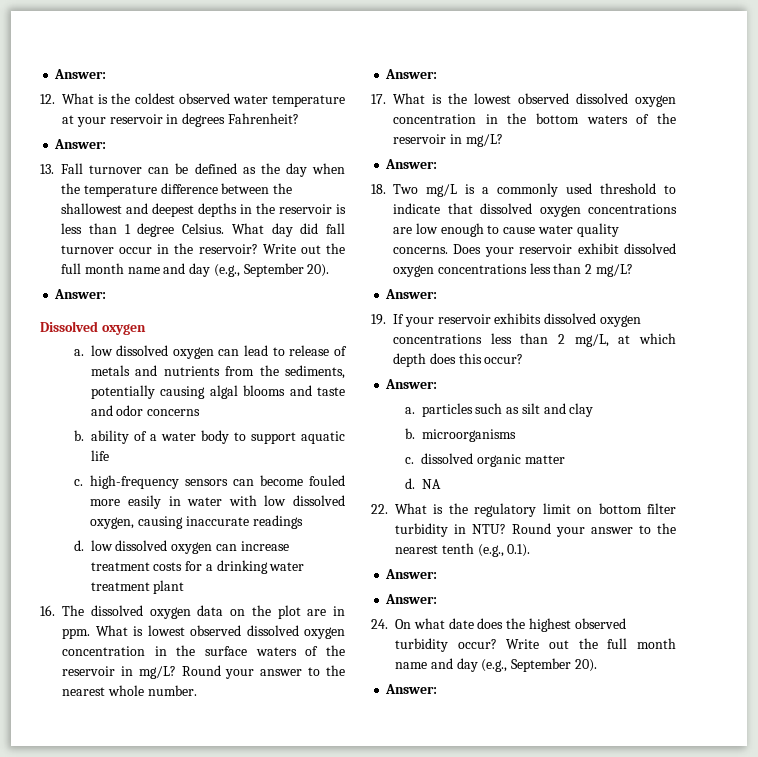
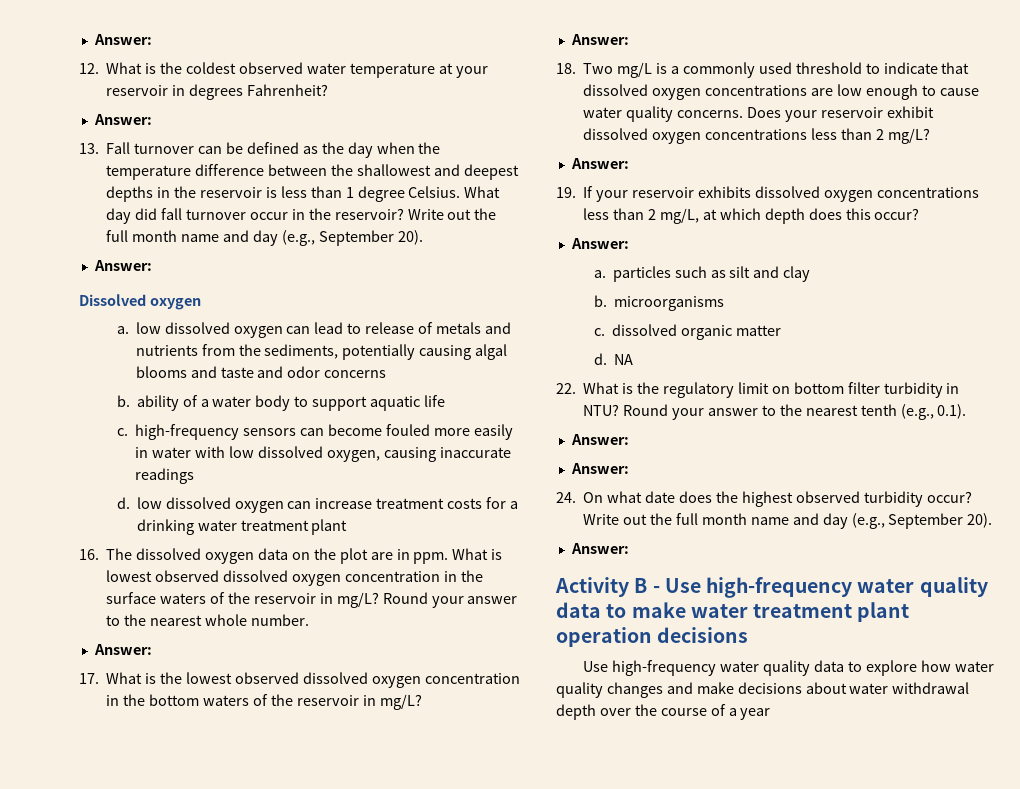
+ Activity B - Use high-frequency water quality data to make water treatment plant operation decisions
+ Use high-frequency water quality data to explore how water quality changes and make decisions about water withdrawal depth over the course of a year

